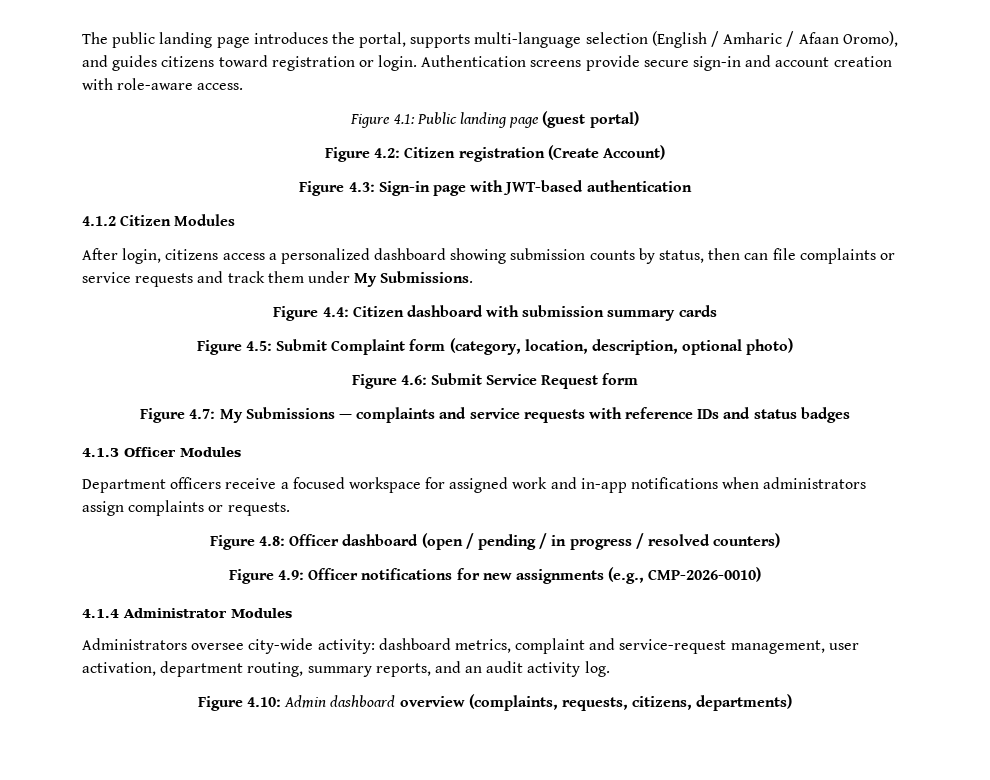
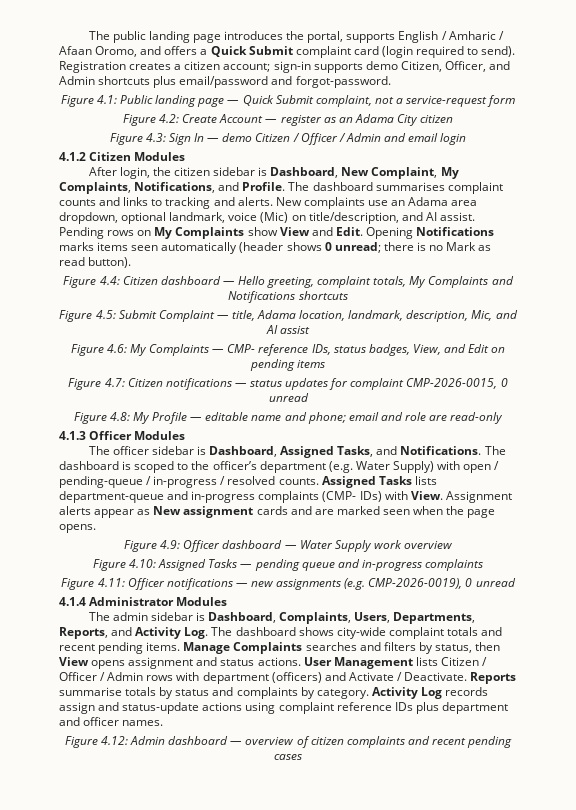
- The public landing page introduces the portal, supports multi-language selection (English / Amharic / Afaan Oromo), and guides citizens toward registration or login. Authentication screens provide secure sign-in and account creation with role-aware access.
+ The public landing page introduces the portal, supports English / Amharic / Afaan Oromo, and offers a Quick Submit complaint card (login required to send). Registration creates a citizen account; sign-in supports demo Citizen, Officer, and Admin shortcuts plus email/password and forgot-password.
- Figure 4.1: Public landing page (guest portal)
- Figure 4.2: Citizen registration (Create Account)
- Figure 4.3: Sign-in page with JWT-based authentication
+ Figure 4.1: Public landing page — Quick Submit complaint, not a service-request form
+ Figure 4.2: Create Account — register as an Adama City citizen
+ Figure 4.3: Sign In — demo Citizen / Officer / Admin and email login
- After login, citizens access a personalized dashboard showing submission counts by status, then can file complaints or service requests and track them under My Submissions.
- Figure 4.4: Citizen dashboard with submission summary cards
- Figure 4.5: Submit Complaint form (category, location, description, optional photo)
- Figure 4.6: Submit Service Request form
- Figure 4.7: My Submissions — complaints and service requests with reference IDs and status badges
+ After login, the citizen sidebar is Dashboard, New Complaint, My Complaints, Notifications, and Profile. The dashboard summarises complaint counts and links to tracking and alerts. New complaints use an Adama area dropdown, optional landmark, voice (Mic) on title/description, and AI assist. Pending rows on My Complaints show View and Edit. Opening Notifications marks items seen automatically (header shows 0 unread; there is no Mark as read button).
+ Figure 4.4: Citizen dashboard — Hello greeting, complaint totals, My Complaints and Notifications shortcuts
+ Figure 4.5: Submit Complaint — title, Adama location, landmark, description, Mic, and AI assist
+ Figure 4.6: My Complaints — CMP- reference IDs, status badges, View, and Edit on pending items
+ Figure 4.7: Citizen notifications — status updates for complaint CMP-2026-0015, 0 unread
+ Figure 4.8: My Profile — editable name and phone; email and role are read-only
  4.1.3 Officer Modules
- Department officers receive a focused workspace for assigned work and in-app notifications when administrators assign complaints or requests.
- Figure 4.8: Officer dashboard (open / pending / in progress / resolved counters)
- Figure 4.9: Officer notifications for new assignments (e.g., CMP-2026-0010)
+ The officer sidebar is Dashboard, Assigned Tasks, and Notifications. The dashboard is scoped to the officer’s department (e.g. Water Supply) with open / pending-queue / in-progress / resolved counts. Assigned Tasks lists department-queue and in-progress complaints (CMP- IDs) with View. Assignment alerts appear as New assignment cards and are marked seen when the page opens.
+ Figure 4.9: Officer dashboard — Water Supply work overview
+ Figure 4.10: Assigned Tasks — pending queue and in-progress complaints
+ Figure 4.11: Officer notifications — new assignments (e.g. CMP-2026-0019), 0 unread
  4.1.4 Administrator Modules
- Administrators oversee city-wide activity: dashboard metrics, complaint and service-request management, user activation, department routing, summary reports, and an audit activity log.
- Figure 4.10: Admin dashboard overview (complaints, requests, citizens, departments)
+ The admin sidebar is Dashboard, Complaints, Users, Departments, Reports, and Activity Log. The dashboard shows city-wide complaint totals and recent pending items. Manage Complaints searches and filters by status, then View opens assignment and status actions. User Management lists Citizen / Officer / Admin rows with department (officers) and Activate / Deactivate. Reports summarise totals by status and complaints by category. Activity Log records assign and status-update actions using complaint reference IDs plus department and officer names.
+ Figure 4.12: Admin dashboard — overview of citizen complaints and recent pending cases

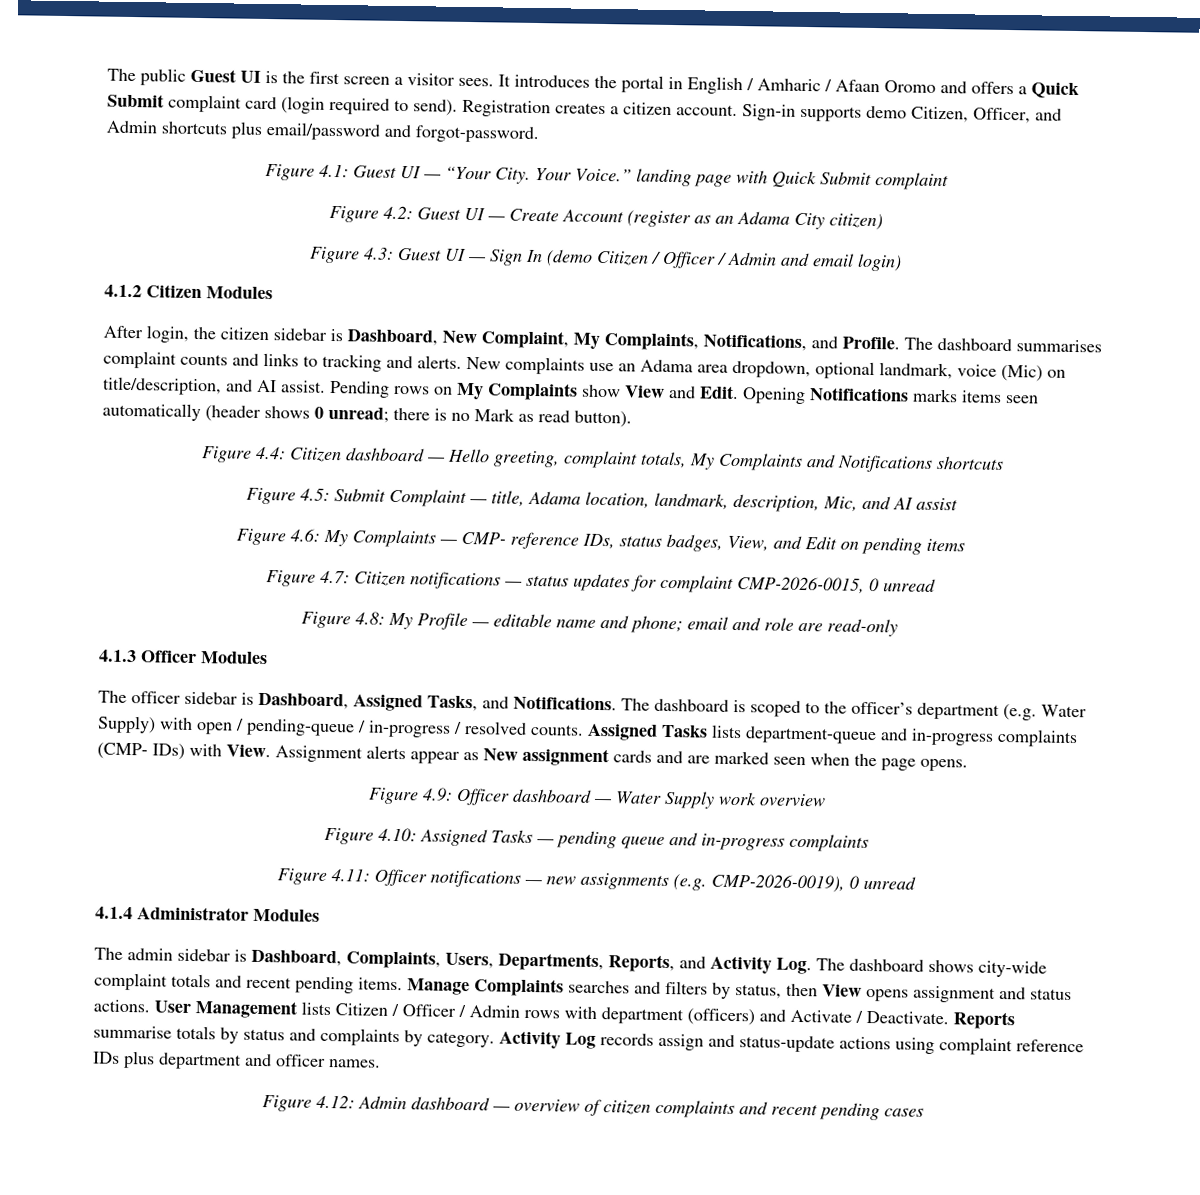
- The public landing page introduces the portal, supports English / Amharic / Afaan Oromo, and offers a Quick Submit complaint card (login required to send).
+ The public Guest UI is the first screen a visitor sees. It introduces the portal in English / Amharic / Afaan Oromo and offers a Quick Submit complaint card (login required to send).
- Registration creates a citizen account; sign-in supports demo Citizen, Officer, and Admin shortcuts plus email/password and forgot-password.
+ Registration creates a citizen account. Sign-in supports demo Citizen, Officer, and Admin shortcuts plus email/password and forgot-password.
- Figure 4.1: Public landing page — Quick Submit complaint, not a service-request form
- Figure 4.2: Create Account — register as an Adama City citizen
+ Figure 4.1: Guest UI — “Your City. Your Voice.” landing page with Quick Submit complaint
+ Figure 4.2: Guest UI — Create Account (register as an Adama City citizen)
- Figure 4.3: Sign In — demo Citizen / Officer / Admin and email login
+ Figure 4.3: Guest UI — Sign In (demo Citizen / Officer / Admin and email login)

